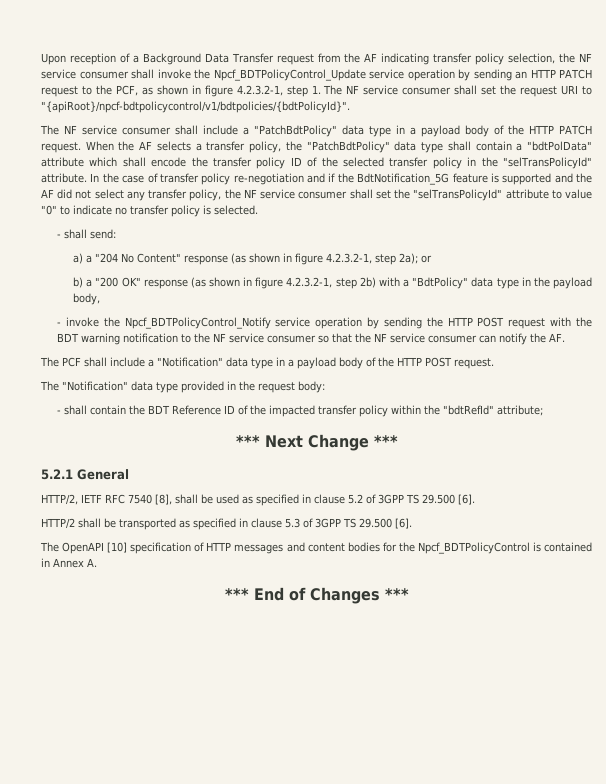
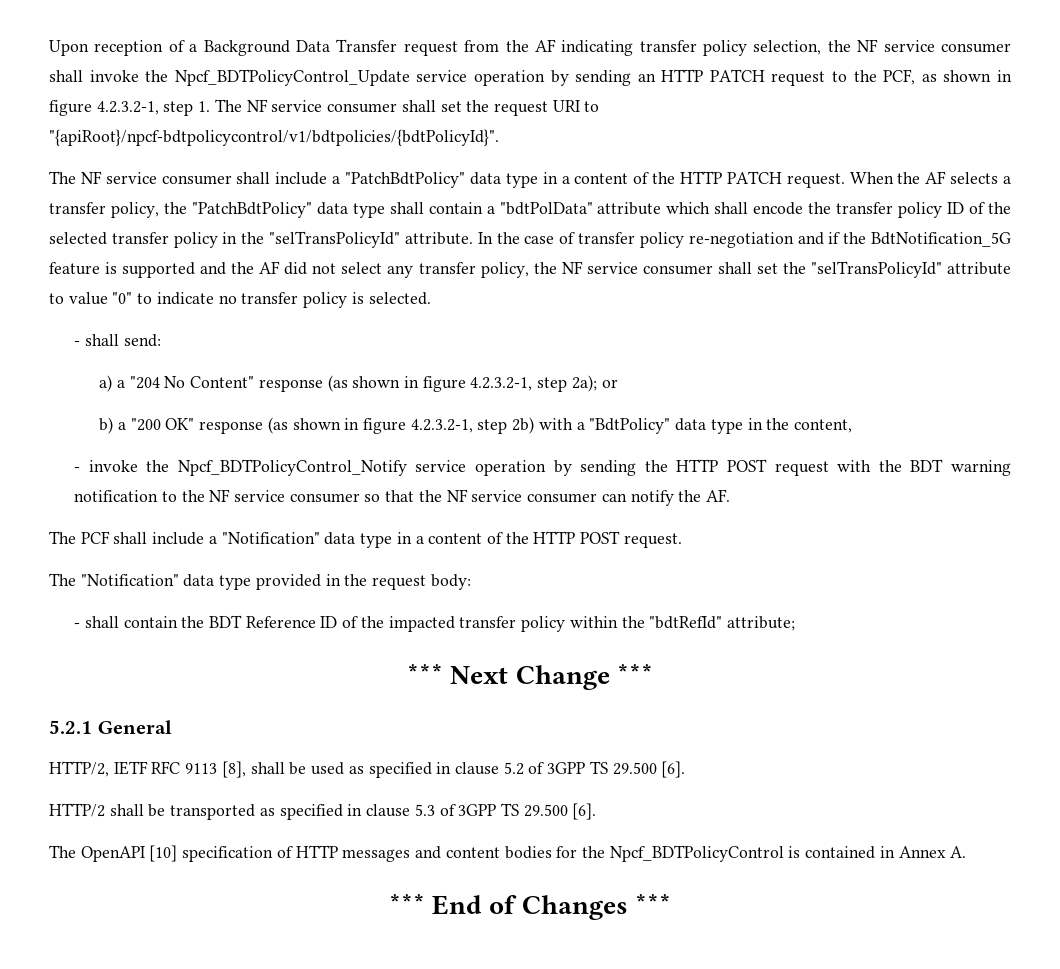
- The NF service consumer shall include a "PatchBdtPolicy" data type in a payload body of the HTTP PATCH request.
+ The NF service consumer shall include a "PatchBdtPolicy" data type in a content of the HTTP PATCH request.
- b) a "200 OK" response (as shown in figure 4.2.3.2-1, step 2b) with a "BdtPolicy" data type in the payload body,
+ b) a "200 OK" response (as shown in figure 4.2.3.2-1, step 2b) with a "BdtPolicy" data type in the content,
- The PCF shall include a "Notification" data type in a payload body of the HTTP POST request.
+ The PCF shall include a "Notification" data type in a content of the HTTP POST request.
- HTTP/2, IETF RFC 7540 [8], shall be used as specified in clause 5.2 of 3GPP TS 29.500 [6].
+ HTTP/2, IETF RFC 9113 [8], shall be used as specified in clause 5.2 of 3GPP TS 29.500 [6].

